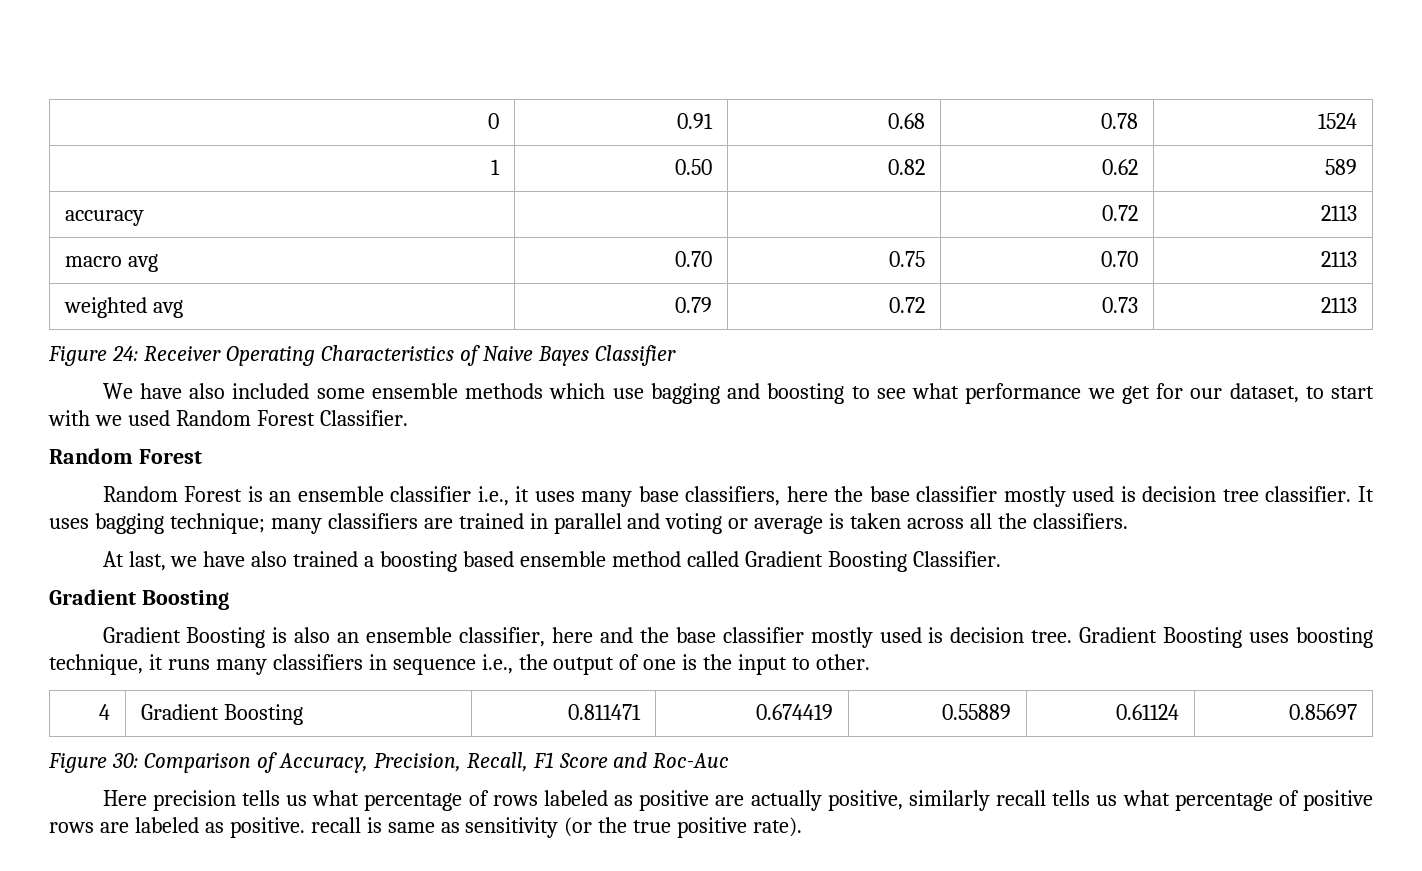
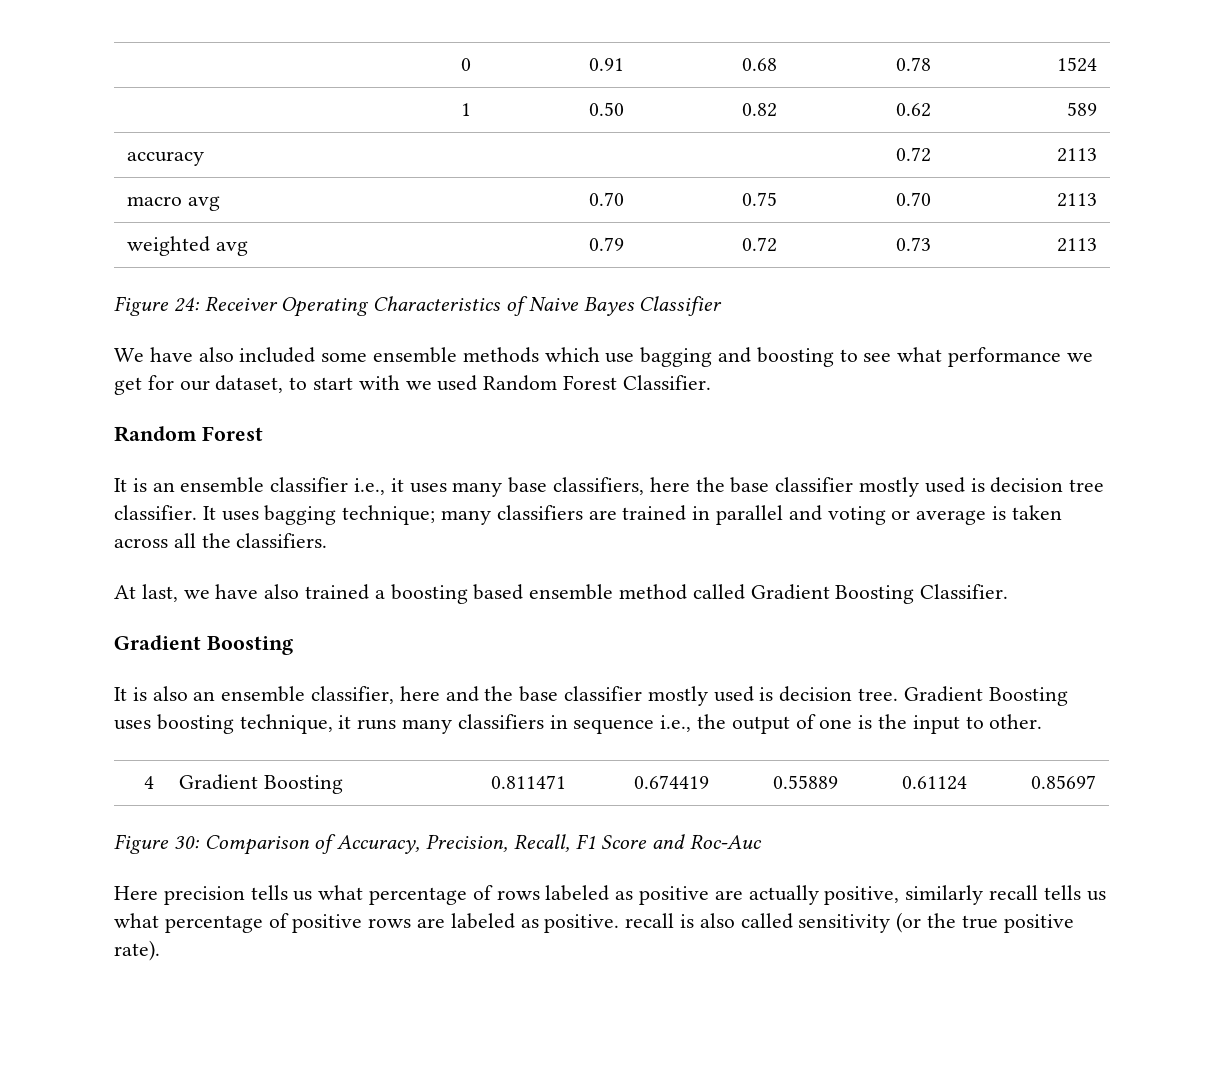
- Random Forest is an ensemble classifier i.e., it uses many base classifiers, here the base classifier mostly used is decision tree classifier.
+ It is an ensemble classifier i.e., it uses many base classifiers, here the base classifier mostly used is decision tree classifier.
- Gradient Boosting is also an ensemble classifier, here and the base classifier mostly used is decision tree.
+ It is also an ensemble classifier, here and the base classifier mostly used is decision tree.
- Here precision tells us what percentage of rows labeled as positive are actually positive, similarly recall tells us what percentage of positive rows are labeled as positive. recall is same as sensitivity (or the true positive rate).
+ Here precision tells us what percentage of rows labeled as positive are actually positive, similarly recall tells us what percentage of positive rows are labeled as positive. recall is also called sensitivity (or the true positive rate).

